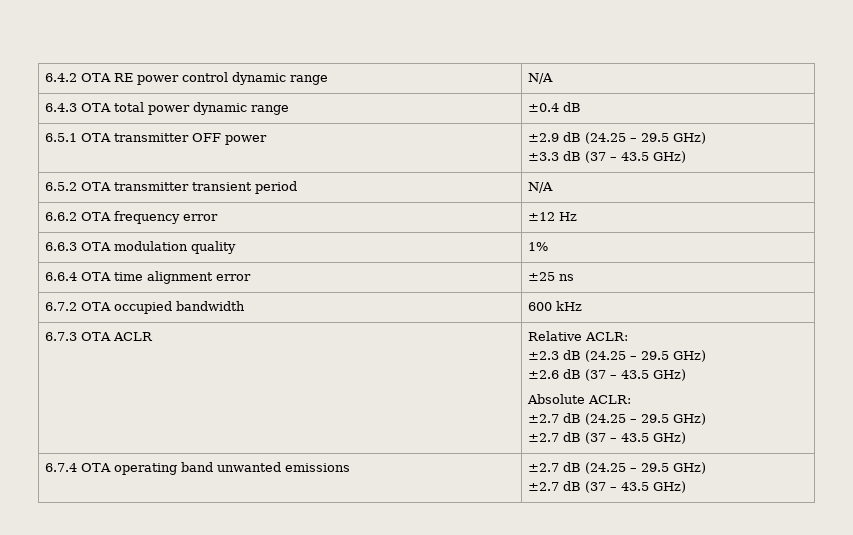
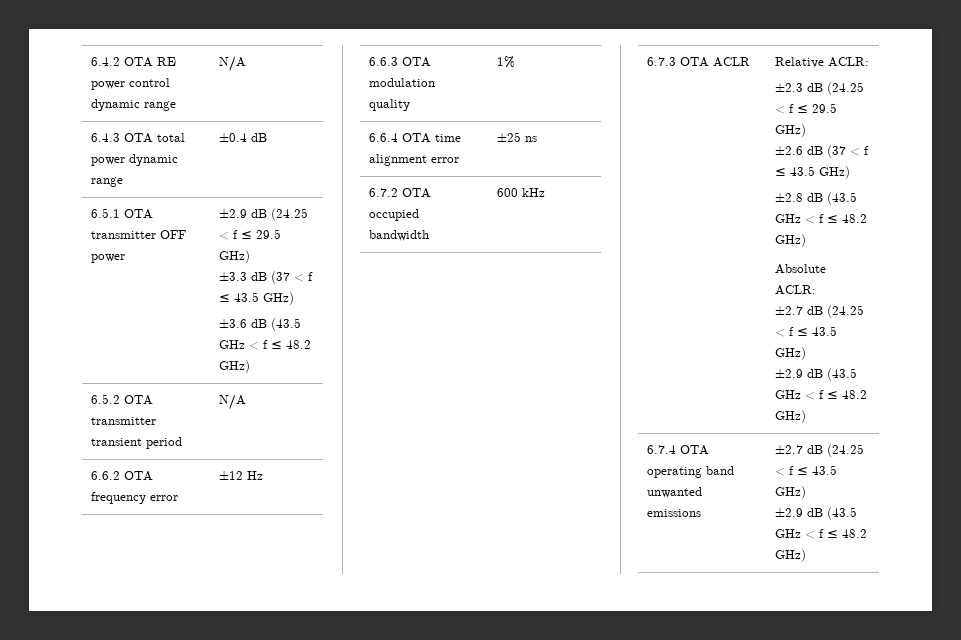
- 6.5.1 OTA transmitter OFF power | ±2.9 dB (24.25 – 29.5 GHz)
- ±3.3 dB (37 – 43.5 GHz)
+ 6.5.1 OTA transmitter OFF power | ±2.9 dB (24.25 < f ≤ 29.5 GHz)
+ ±3.3 dB (37 < f ≤ 43.5 GHz)
+ ±3.6 dB (43.5 GHz < f ≤ 48.2 GHz)
- ±2.3 dB (24.25 – 29.5 GHz)
+ ±2.3 dB (24.25 < f ≤ 29.5 GHz)
- ±2.6 dB (37 – 43.5 GHz)
+ ±2.6 dB (37 < f ≤ 43.5 GHz)
+ ±2.8 dB (43.5 GHz < f ≤ 48.2 GHz)
  Absolute ACLR:
- ±2.7 dB (24.25 – 29.5 GHz)
- ±2.7 dB (37 – 43.5 GHz)
+ ±2.7 dB (24.25 < f ≤ 43.5 GHz)
+ ±2.9 dB (43.5 GHz < f ≤ 48.2 GHz)
- 6.7.4 OTA operating band unwanted emissions | ±2.7 dB (24.25 – 29.5 GHz)
- ±2.7 dB (37 – 43.5 GHz)
+ 6.7.4 OTA operating band unwanted emissions | ±2.7 dB (24.25 < f ≤ 43.5 GHz)
+ ±2.9 dB (43.5 GHz < f ≤ 48.2 GHz)

